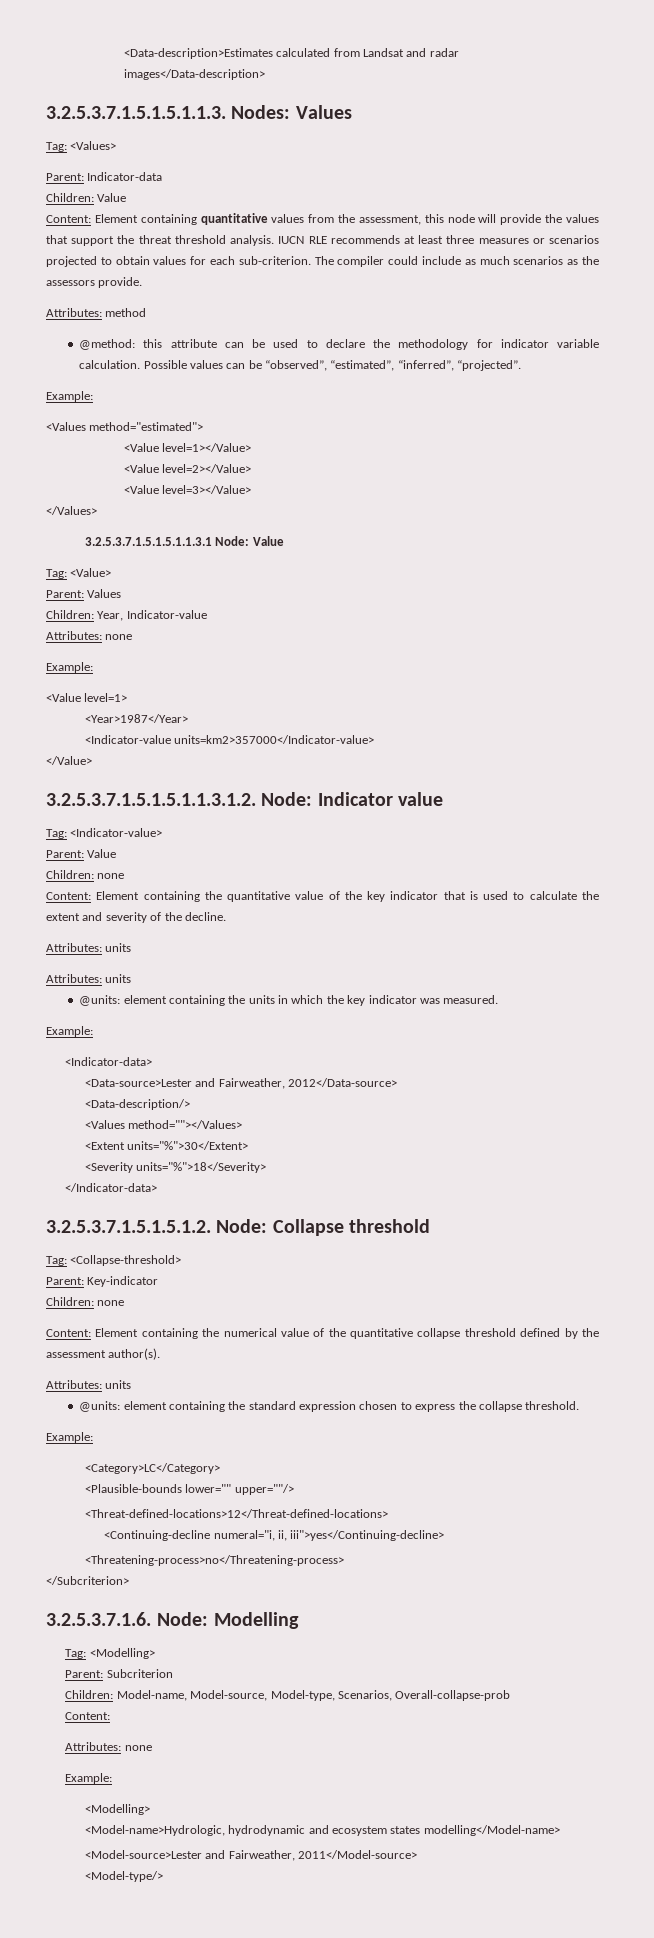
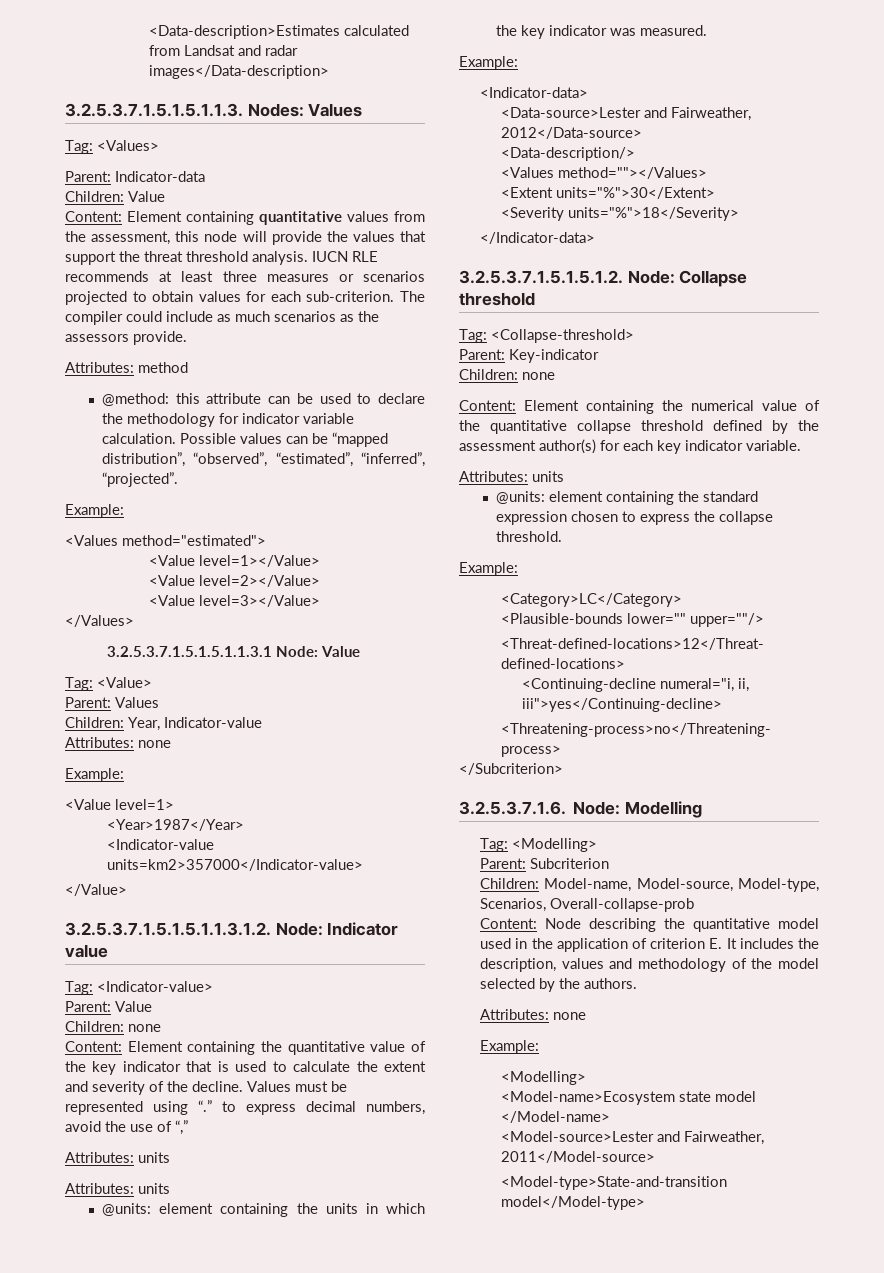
- Possible values can be “observed”, “estimated”, “inferred”, “projected”.
+ Possible values can be “mapped distribution”, “observed”, “estimated”, “inferred”, “projected”.
+ Values must be represented using “.” to express decimal numbers, avoid the use of “,”
- Content: Element containing the numerical value of the quantitative collapse threshold defined by the assessment author(s).
+ Content: Element containing the numerical value of the quantitative collapse threshold defined by the assessment author(s) for each key indicator variable.
  Children: Model-name, Model-source, Model-type, Scenarios, Overall-collapse-prob
- Content:
+ Content: Node describing the quantitative model used in the application of criterion E. It includes the description, values and methodology of the model selected by the authors.
  Attributes: none
  Example:
  <Modelling>
- <Model-name>Hydrologic, hydrodynamic and ecosystem states modelling</Model-name>
+ <Model-name>Ecosystem state model </Model-name>
- <Model-type/>
+ <Model-type>State-and-transition model</Model-type>

